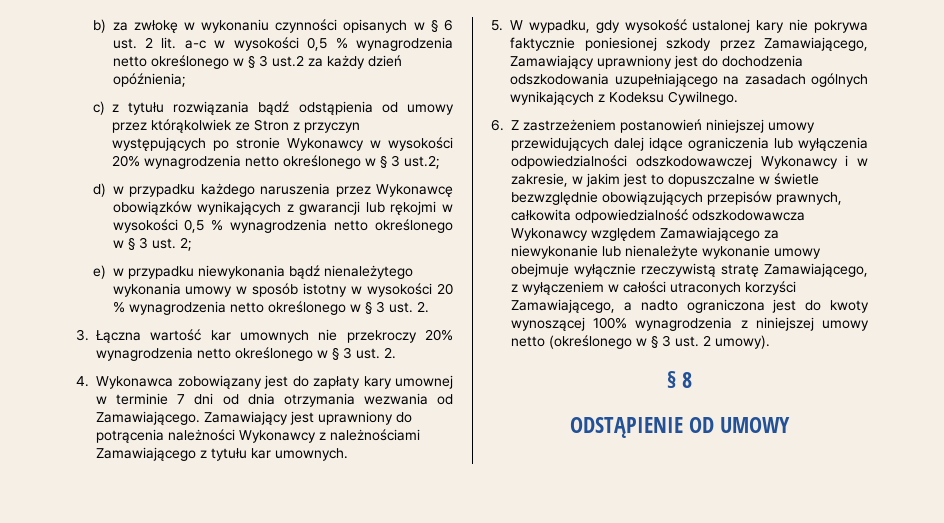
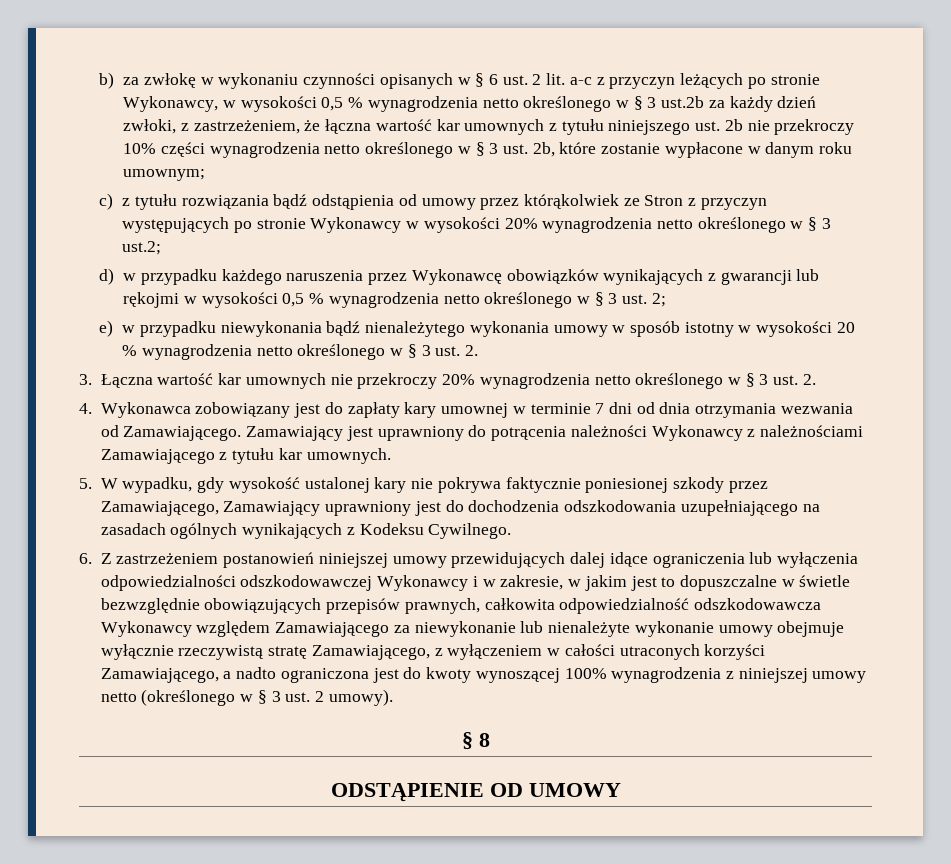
- b) za zwłokę w wykonaniu czynności opisanych w § 6 ust. 2 lit. a-c w wysokości 0,5 % wynagrodzenia netto określonego w § 3 ust.2 za każdy dzień opóźnienia;
+ b) za zwłokę w wykonaniu czynności opisanych w § 6 ust. 2 lit. a-c z przyczyn leżących po stronie Wykonawcy, w wysokości 0,5 % wynagrodzenia netto określonego w § 3 ust.2b za każdy dzień zwłoki, z zastrzeżeniem, że łączna wartość kar umownych z tytułu niniejszego ust. 2b nie przekroczy 10% części wynagrodzenia netto określonego w § 3 ust. 2b, które zostanie wypłacone w danym roku umownym;

